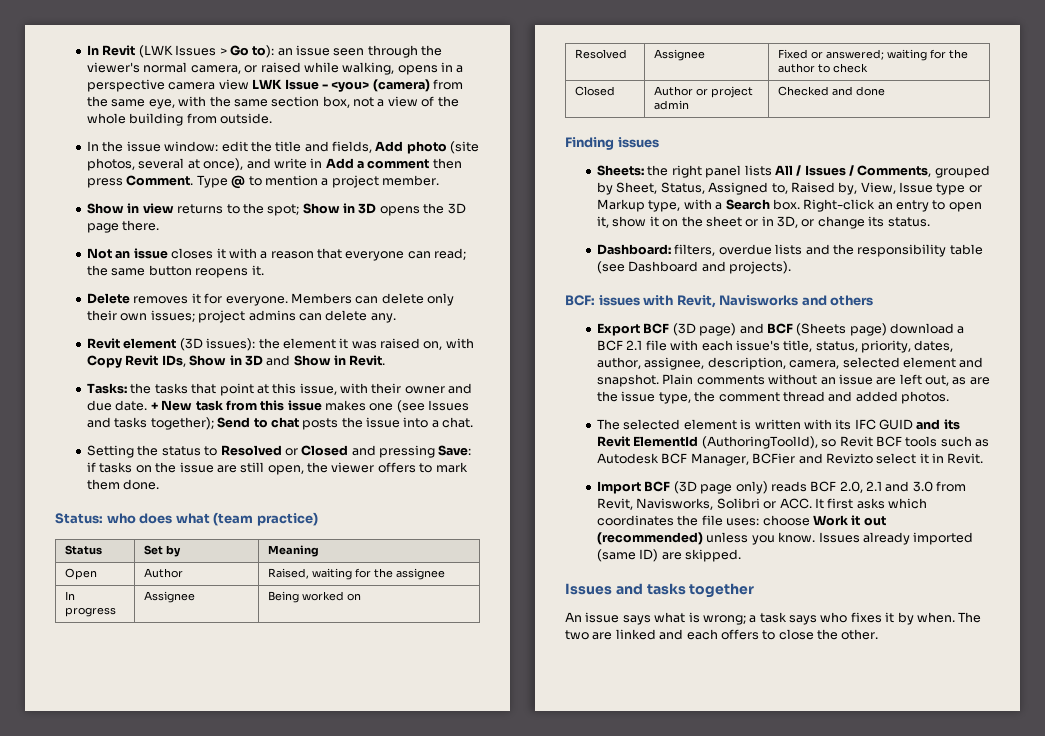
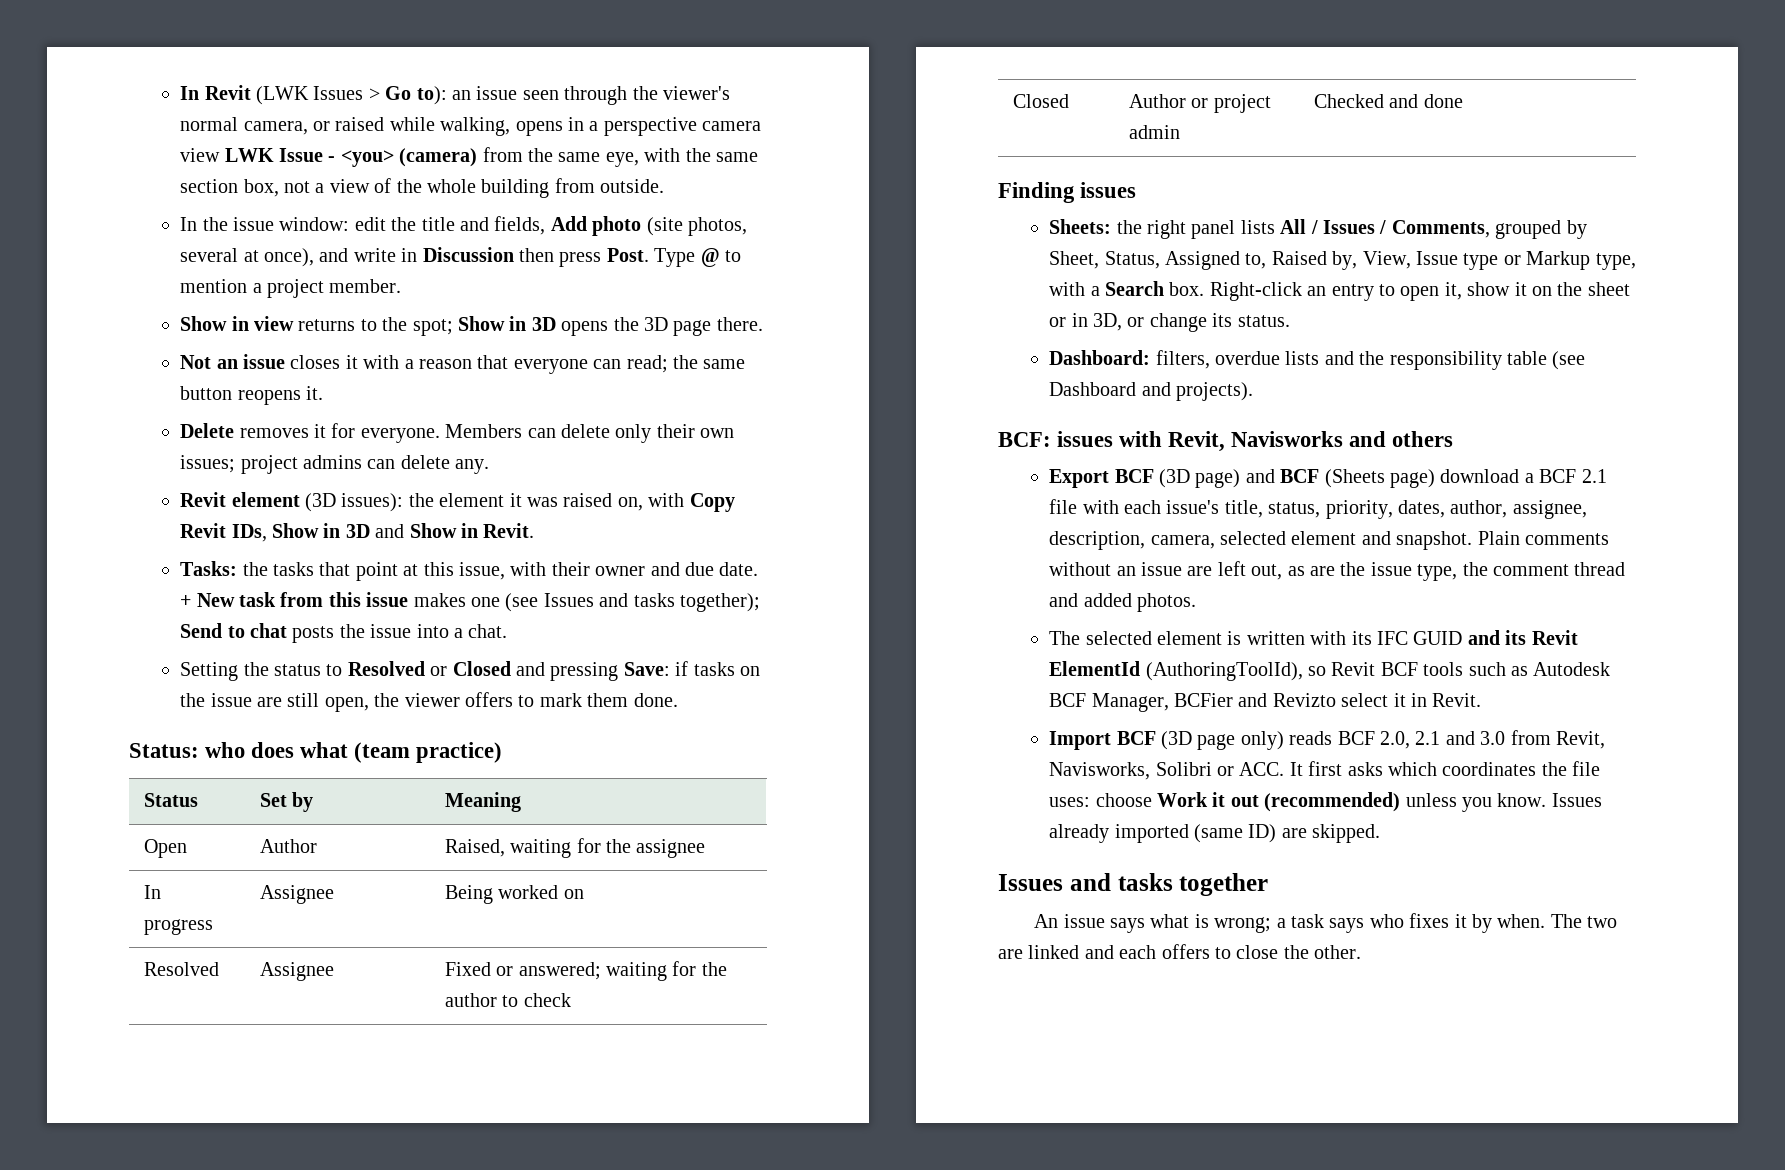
- In the issue window: edit the title and fields, Add photo (site photos, several at once), and write in Add a comment then press Comment.
+ In the issue window: edit the title and fields, Add photo (site photos, several at once), and write in Discussion then press Post.

